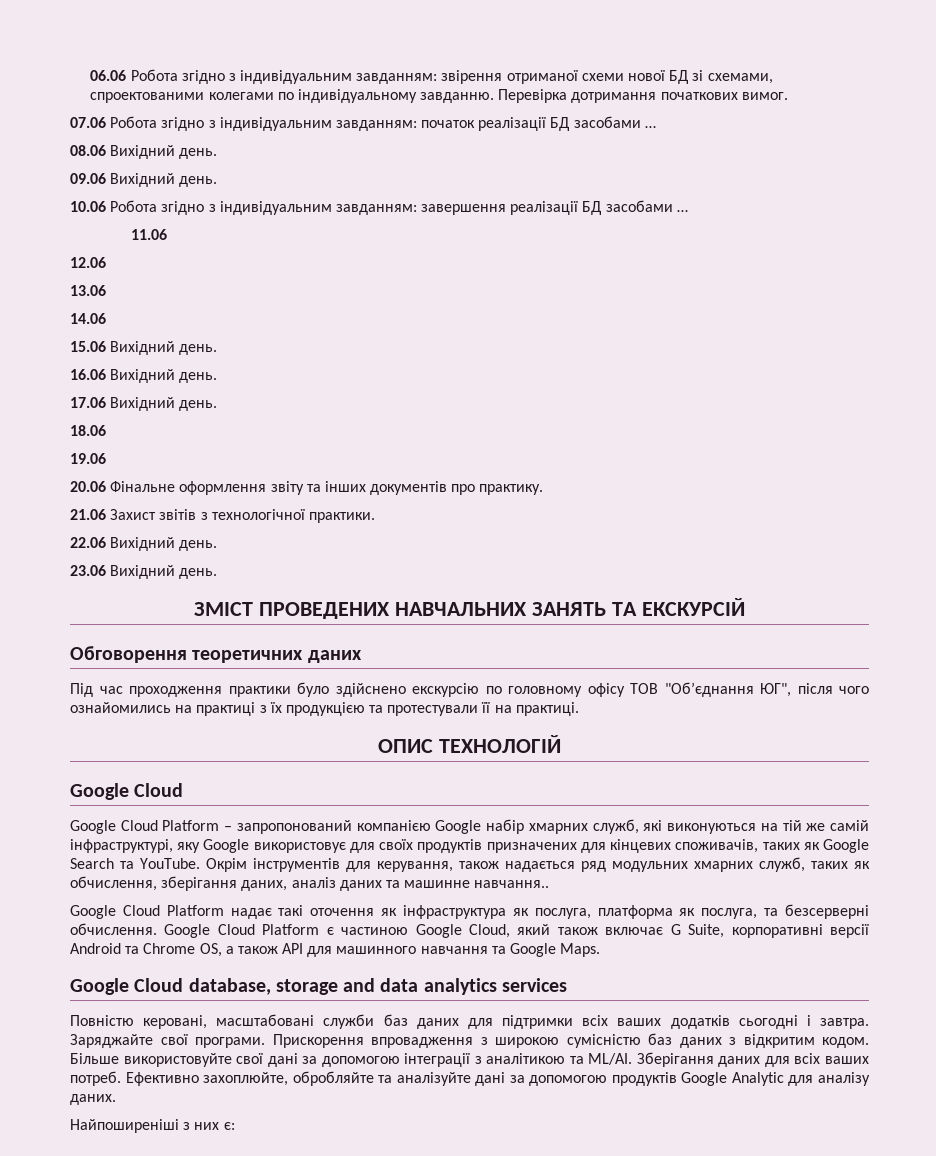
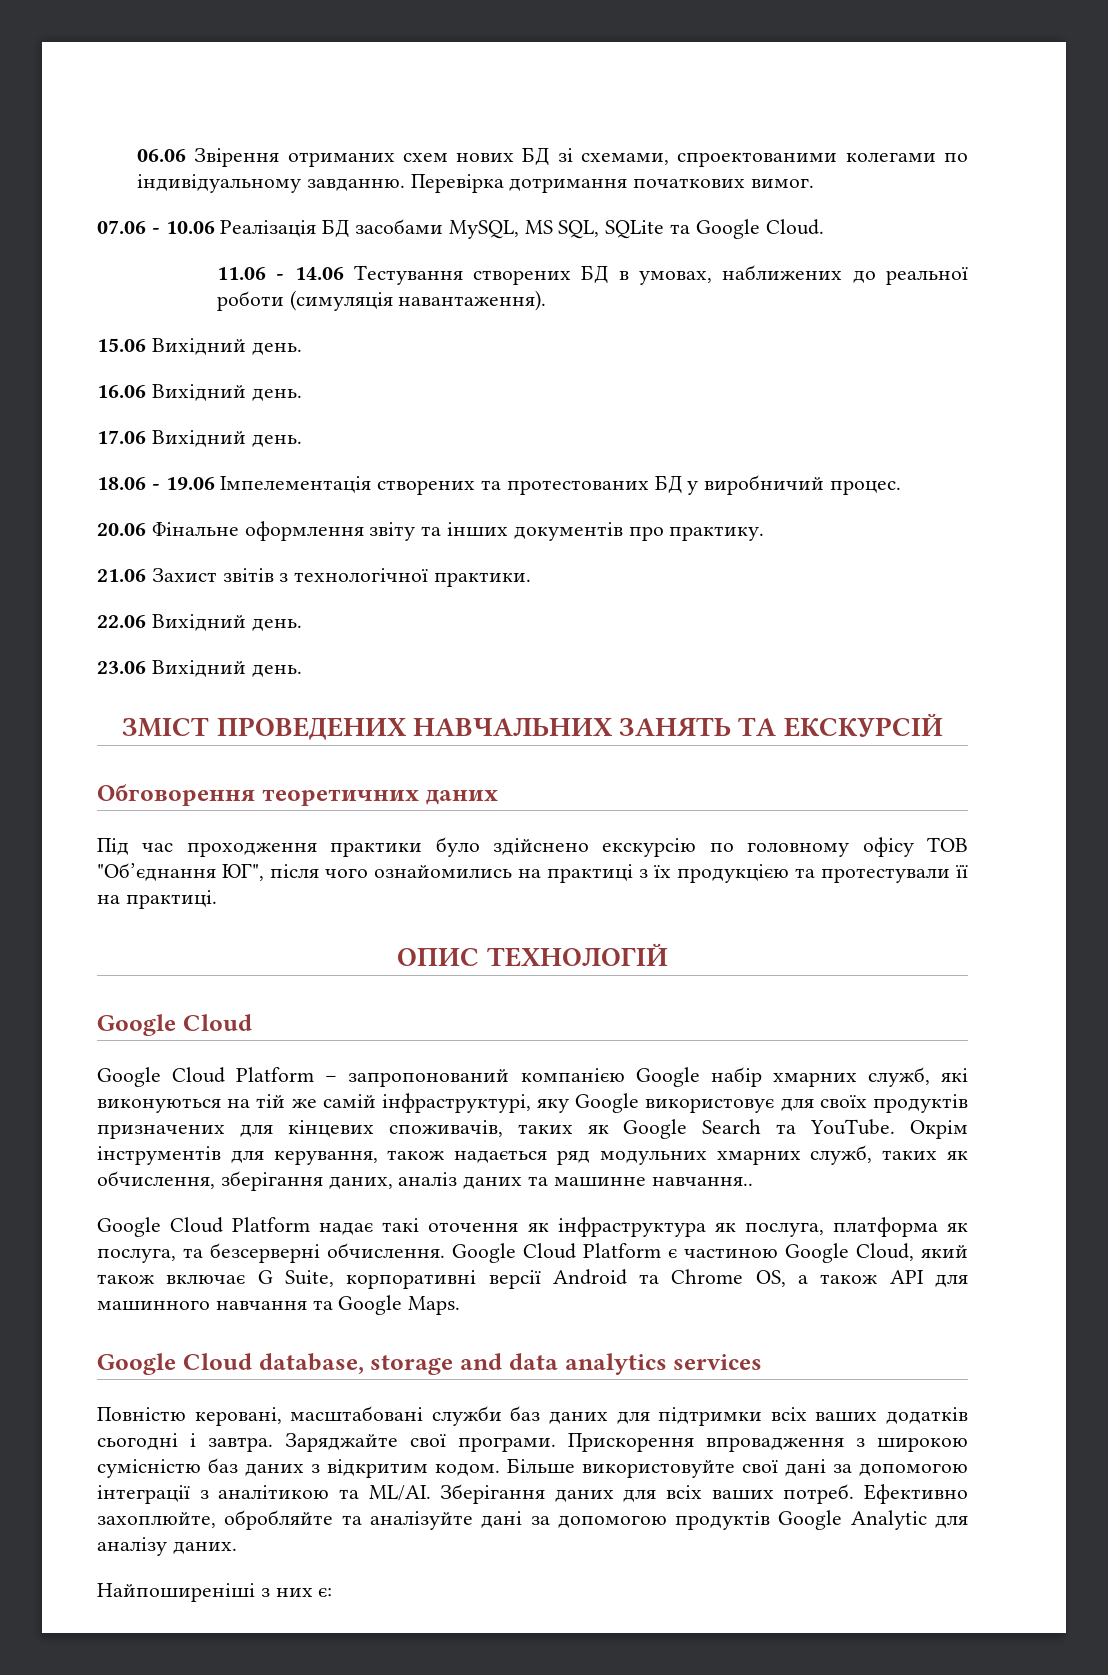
- 06.06 Робота згідно з індивідуальним завданням: звірення отриманої схеми нової БД зі схемами, спроектованими колегами по індивідуальному завданню.
+ 06.06 Звірення отриманих схем нових БД зі схемами, спроектованими колегами по індивідуальному завданню.
- 07.06 Робота згідно з індивідуальним завданням: початок реалізації БД засобами …
- 08.06 Вихідний день.
- 09.06 Вихідний день.
- 10.06 Робота згідно з індивідуальним завданням: завершення реалізації БД засобами …
+ 07.06 - 10.06 Реалізація БД засобами MySQL, MS SQL, SQLite та Google Cloud.
- 11.06
- 12.06
- 13.06
- 14.06
+ 11.06 - 14.06 Тестування створених БД в умовах, наближених до реальної роботи (симуляція навантаження).
- 18.06
- 19.06
+ 18.06 - 19.06 Імпелементація створених та протестованих БД у виробничий процес.

